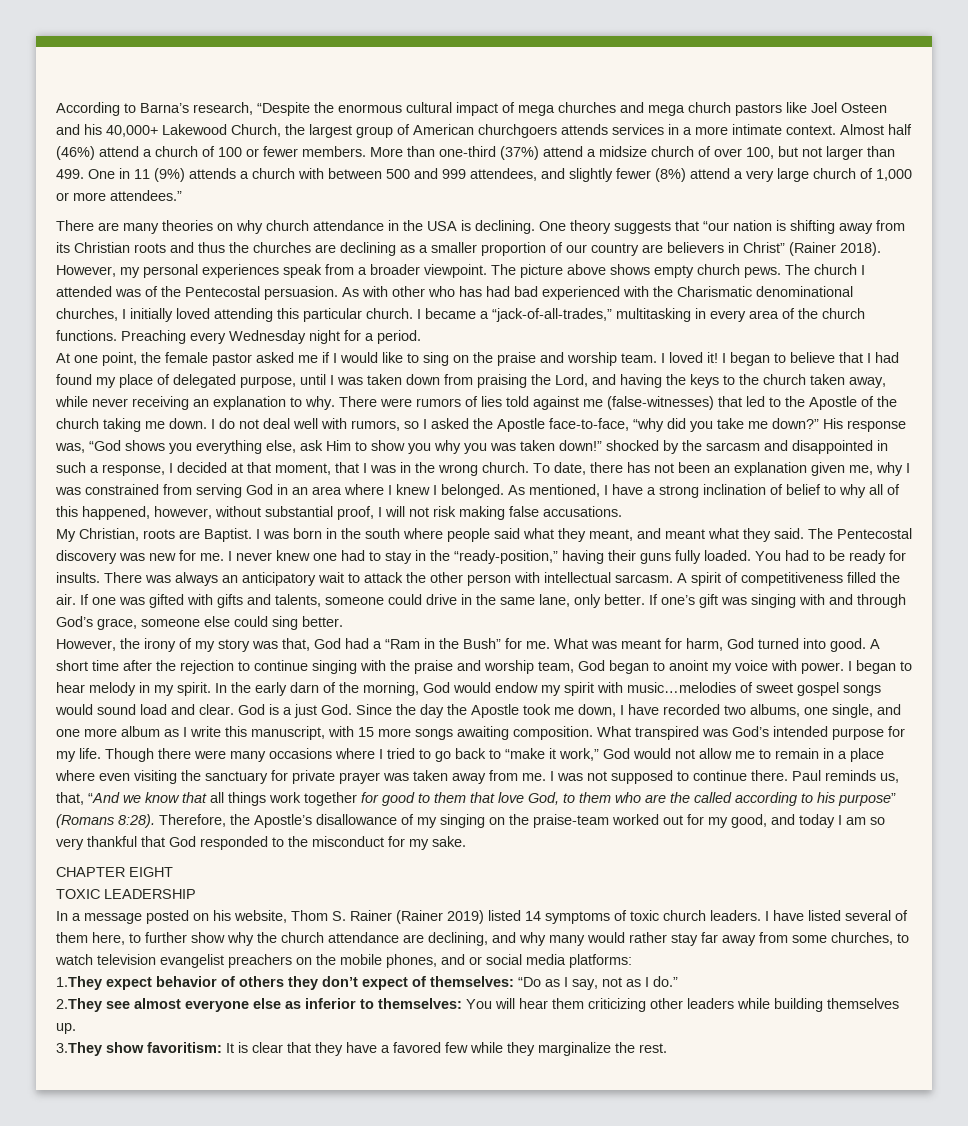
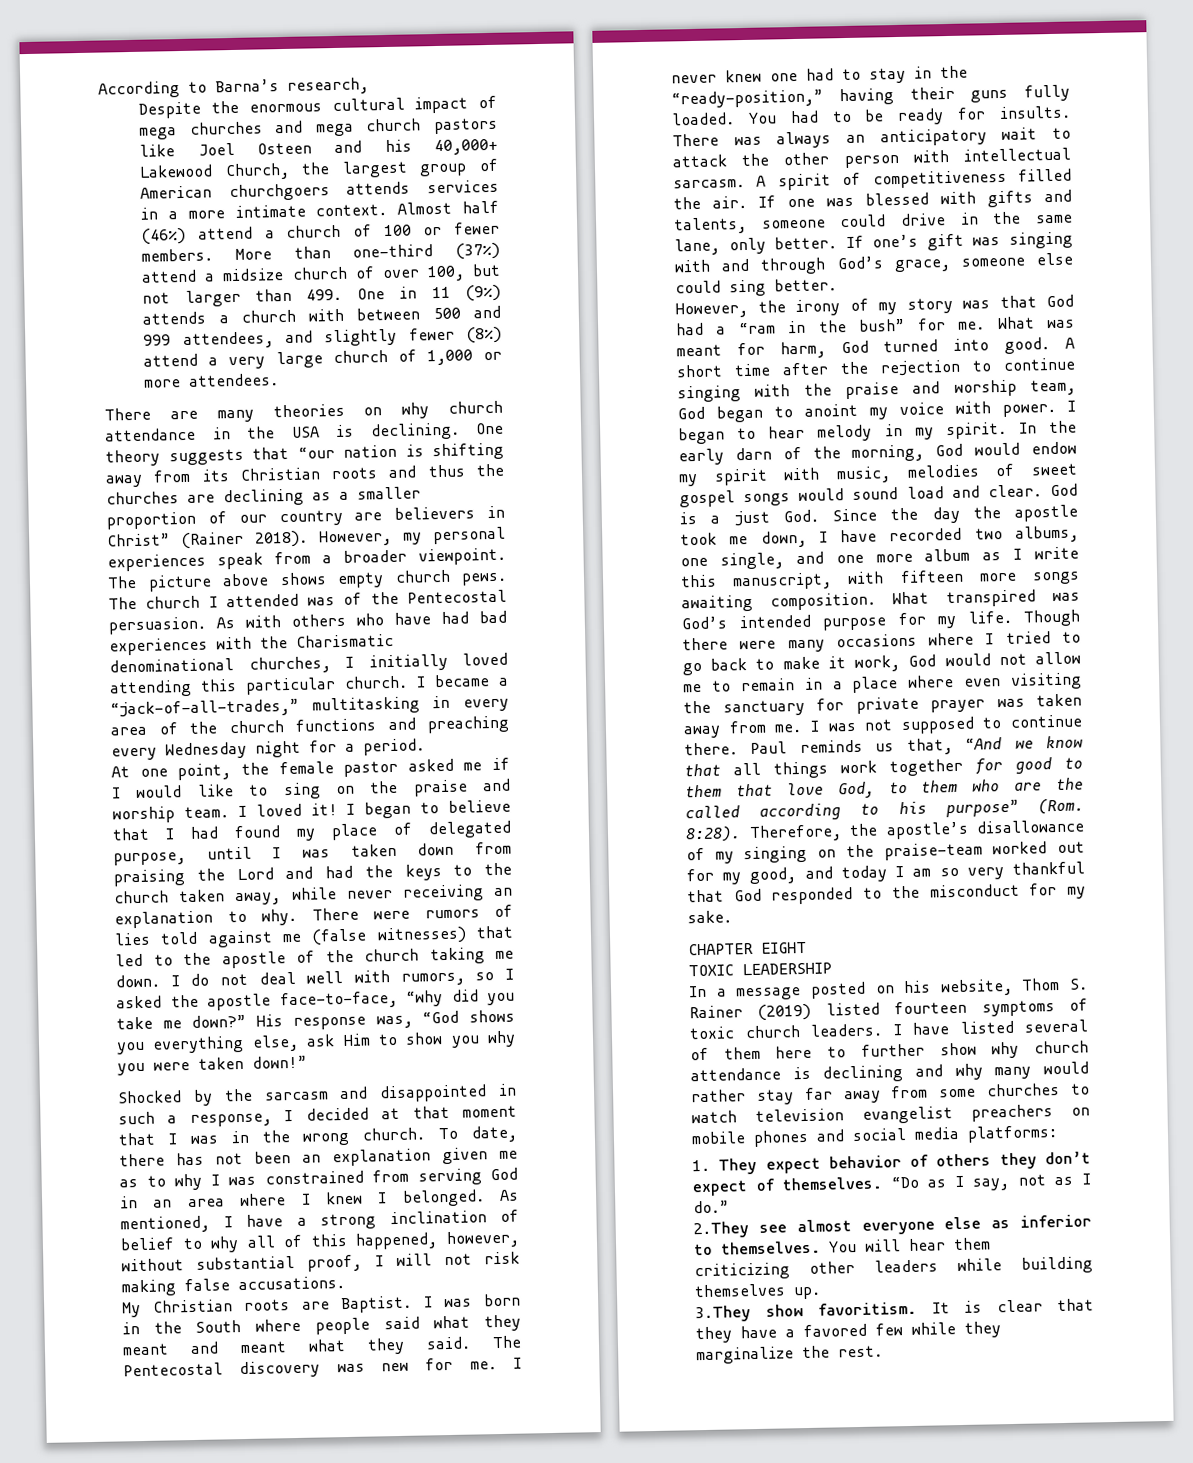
- According to Barna’s research, “Despite the enormous cultural impact of mega churches and mega church pastors like Joel Osteen and his 40,000+ Lakewood Church, the largest group of American churchgoers attends services in a more intimate context.
+ According to Barna’s research,
+ Despite the enormous cultural impact of mega churches and mega church pastors like Joel Osteen and his 40,000+ Lakewood Church, the largest group of American churchgoers attends services in a more intimate context.
- More than one-third (37%) attend a midsize church of over 100, but not larger than 499. One in 11 (9%) attends a church with between 500 and 999 attendees, and slightly fewer (8%) attend a very large church of 1,000 or more attendees.”
+ More than one-third (37%) attend a midsize church of over 100, but not larger than 499. One in 11 (9%) attends a church with between 500 and 999 attendees, and slightly fewer (8%) attend a very large church of 1,000 or more attendees.
- As with other who has had bad experienced with the Charismatic denominational churches, I initially loved attending this particular church.
+ As with others who have had bad experiences with the Charismatic denominational churches, I initially loved attending this particular church.
- I became a “jack-of-all-trades,” multitasking in every area of the church functions. Preaching every Wednesday night for a period.
+ I became a “jack-of-all-trades,” multitasking in every area of the church functions and preaching every Wednesday night for a period.
- I began to believe that I had found my place of delegated purpose, until I was taken down from praising the Lord, and having the keys to the church taken away, while never receiving an explanation to why.
+ I began to believe that I had found my place of delegated purpose, until I was taken down from praising the Lord and had the keys to the church taken away, while never receiving an explanation to why.
- There were rumors of lies told against me (false-witnesses) that led to the Apostle of the church taking me down.
+ There were rumors of lies told against me (false witnesses) that led to the apostle of the church taking me down.
- I do not deal well with rumors, so I asked the Apostle face-to-face, “why did you take me down?”
+ I do not deal well with rumors, so I asked the apostle face-to-face, “why did you take me down?”
- His response was, “God shows you everything else, ask Him to show you why you was taken down!” shocked by the sarcasm and disappointed in such a response, I decided at that moment, that I was in the wrong church.
+ His response was, “God shows you everything else, ask Him to show you why you were taken down!”
+ Shocked by the sarcasm and disappointed in such a response, I decided at that moment that I was in the wrong church.
- To date, there has not been an explanation given me, why I was constrained from serving God in an area where I knew I belonged.
+ To date, there has not been an explanation given me as to why I was constrained from serving God in an area where I knew I belonged.
- My Christian, roots are Baptist.
+ My Christian roots are Baptist.
- I was born in the south where people said what they meant, and meant what they said.
+ I was born in the South where people said what they meant and meant what they said.
- If one was gifted with gifts and talents, someone could drive in the same lane, only better.
+ If one was blessed with gifts and talents, someone could drive in the same lane, only better.
- However, the irony of my story was that, God had a “Ram in the Bush” for me.
+ However, the irony of my story was that God had a “ram in the bush” for me.
- In the early darn of the morning, God would endow my spirit with music…melodies of sweet gospel songs would sound load and clear.
+ In the early darn of the morning, God would endow my spirit with music, melodies of sweet gospel songs would sound load and clear.
- God is a just God. Since the day the Apostle took me down, I have recorded two albums, one single, and one more album as I write this manuscript, with 15 more songs awaiting composition.
+ God is a just God. Since the day the apostle took me down, I have recorded two albums, one single, and one more album as I write this manuscript, with fifteen more songs awaiting composition.
- Though there were many occasions where I tried to go back to “make it work,” God would not allow me to remain in a place where even visiting the sanctuary for private prayer was taken away from me.
+ Though there were many occasions where I tried to go back to make it work, God would not allow me to remain in a place where even visiting the sanctuary for private prayer was taken away from me.
- Paul reminds us, that, “And we know that all things work together for good to them that love God, to them who are the called according to his purpose” (Romans 8:28).
+ Paul reminds us that, “And we know that all things work together for good to them that love God, to them who are the called according to his purpose” (Rom. 8:28).
- Therefore, the Apostle’s disallowance of my singing on the praise-team worked out for my good, and today I am so very thankful that God responded to the misconduct for my sake.
+ Therefore, the apostle’s disallowance of my singing on the praise-team worked out for my good, and today I am so very thankful that God responded to the misconduct for my sake.
- In a message posted on his website, Thom S. Rainer (Rainer 2019) listed 14 symptoms of toxic church leaders.
+ In a message posted on his website, Thom S. Rainer (2019) listed fourteen symptoms of toxic church leaders.
- I have listed several of them here, to further show why the church attendance are declining, and why many would rather stay far away from some churches, to watch television evangelist preachers on the mobile phones, and or social media platforms:
+ I have listed several of them here to further show why church attendance is declining and why many would rather stay far away from some churches to watch television evangelist preachers on mobile phones and social media platforms:
- 1.They expect behavior of others they don’t expect of themselves: “Do as I say, not as I do.”
+ 1. They expect behavior of others they don’t expect of themselves. “Do as I say, not as I do.”
- 2.They see almost everyone else as inferior to themselves: You will hear them criticizing other leaders while building themselves up.
+ 2.They see almost everyone else as inferior to themselves. You will hear them criticizing other leaders while building themselves up.
- 3.They show favoritism: It is clear that they have a favored few while they marginalize the rest.
+ 3.They show favoritism. It is clear that they have a favored few while they marginalize the rest.

